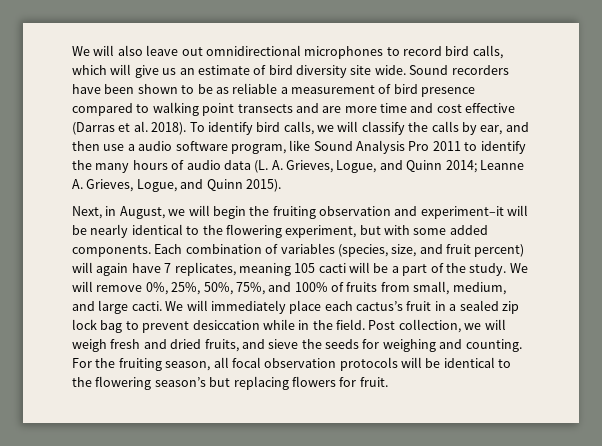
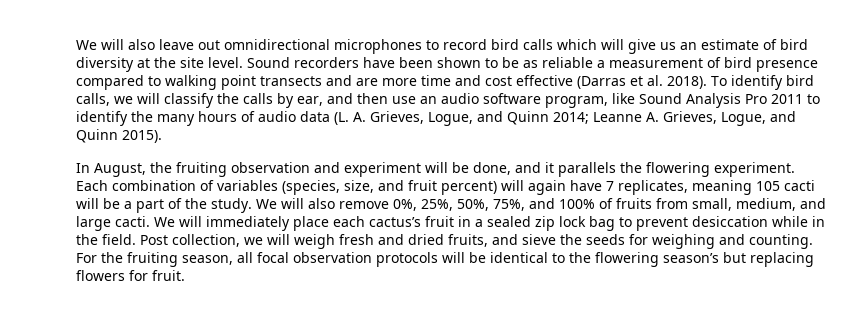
- We will also leave out omnidirectional microphones to record bird calls, which will give us an estimate of bird diversity site wide.
+ We will also leave out omnidirectional microphones to record bird calls which will give us an estimate of bird diversity at the site level.
- To identify bird calls, we will classify the calls by ear, and then use a audio software program, like Sound Analysis Pro 2011 to identify the many hours of audio data (L. A. Grieves, Logue, and Quinn 2014; Leanne A. Grieves, Logue, and Quinn 2015).
+ To identify bird calls, we will classify the calls by ear, and then use an audio software program, like Sound Analysis Pro 2011 to identify the many hours of audio data (L. A. Grieves, Logue, and Quinn 2014; Leanne A. Grieves, Logue, and Quinn 2015).
- Next, in August, we will begin the fruiting observation and experiment–it will be nearly identical to the flowering experiment, but with some added components.
+ In August, the fruiting observation and experiment will be done, and it parallels the flowering experiment.
- We will remove 0%, 25%, 50%, 75%, and 100% of fruits from small, medium, and large cacti.
+ We will also remove 0%, 25%, 50%, 75%, and 100% of fruits from small, medium, and large cacti.

